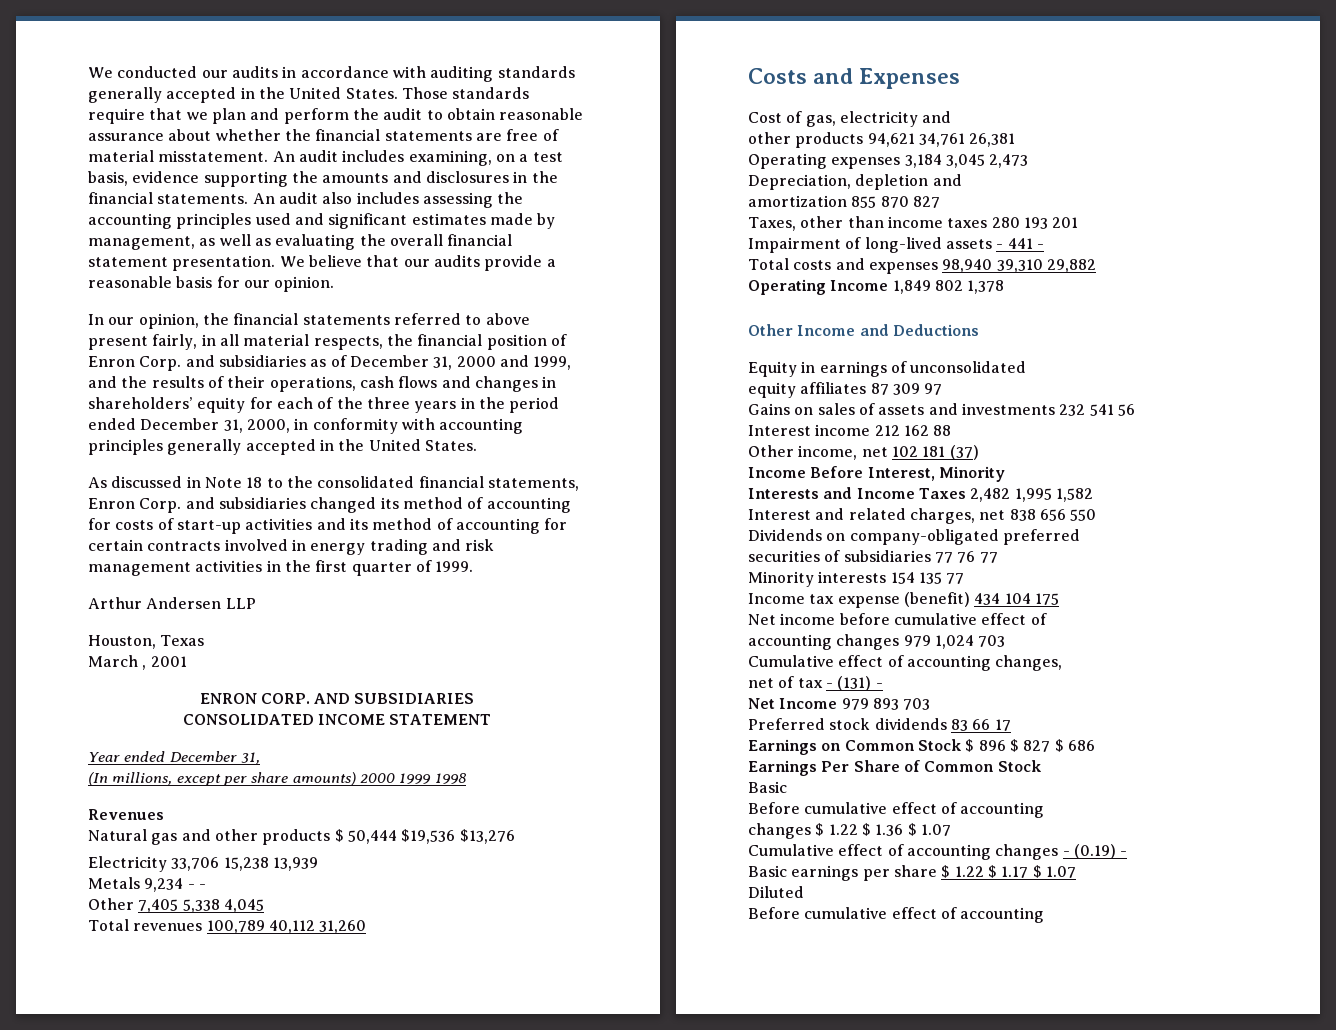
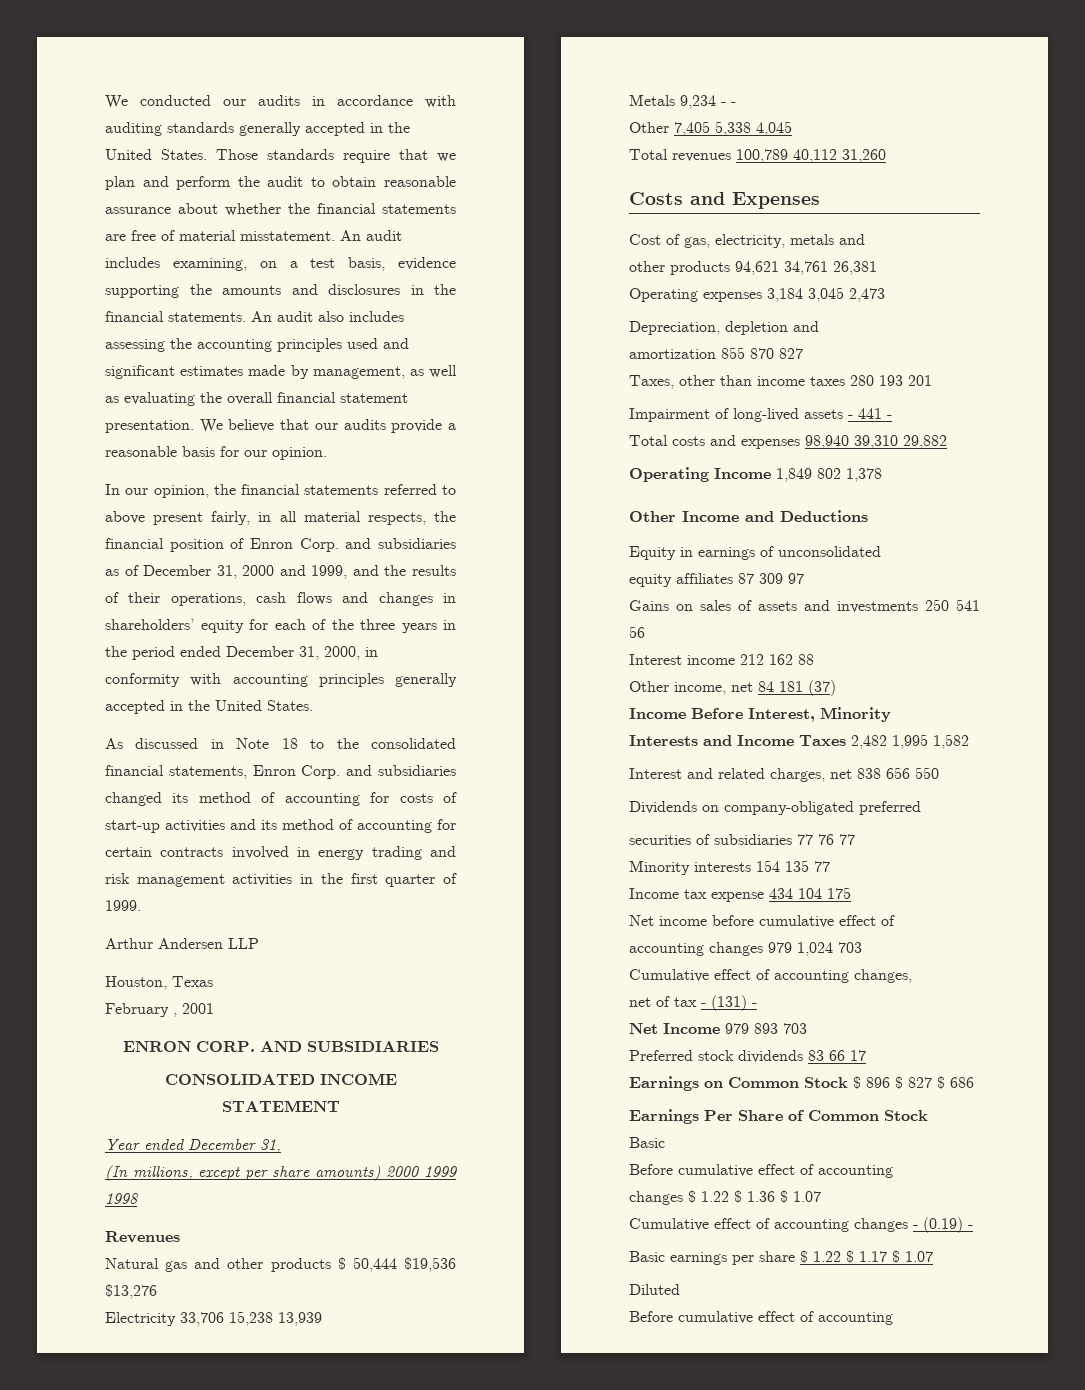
- March , 2001
+ February , 2001
- Cost of gas, electricity and
+ Cost of gas, electricity, metals and
- Gains on sales of assets and investments 232 541 56
+ Gains on sales of assets and investments 250 541 56
- Other income, net 102 181 (37)
+ Other income, net 84 181 (37)
- Income tax expense (benefit) 434 104 175
+ Income tax expense 434 104 175

